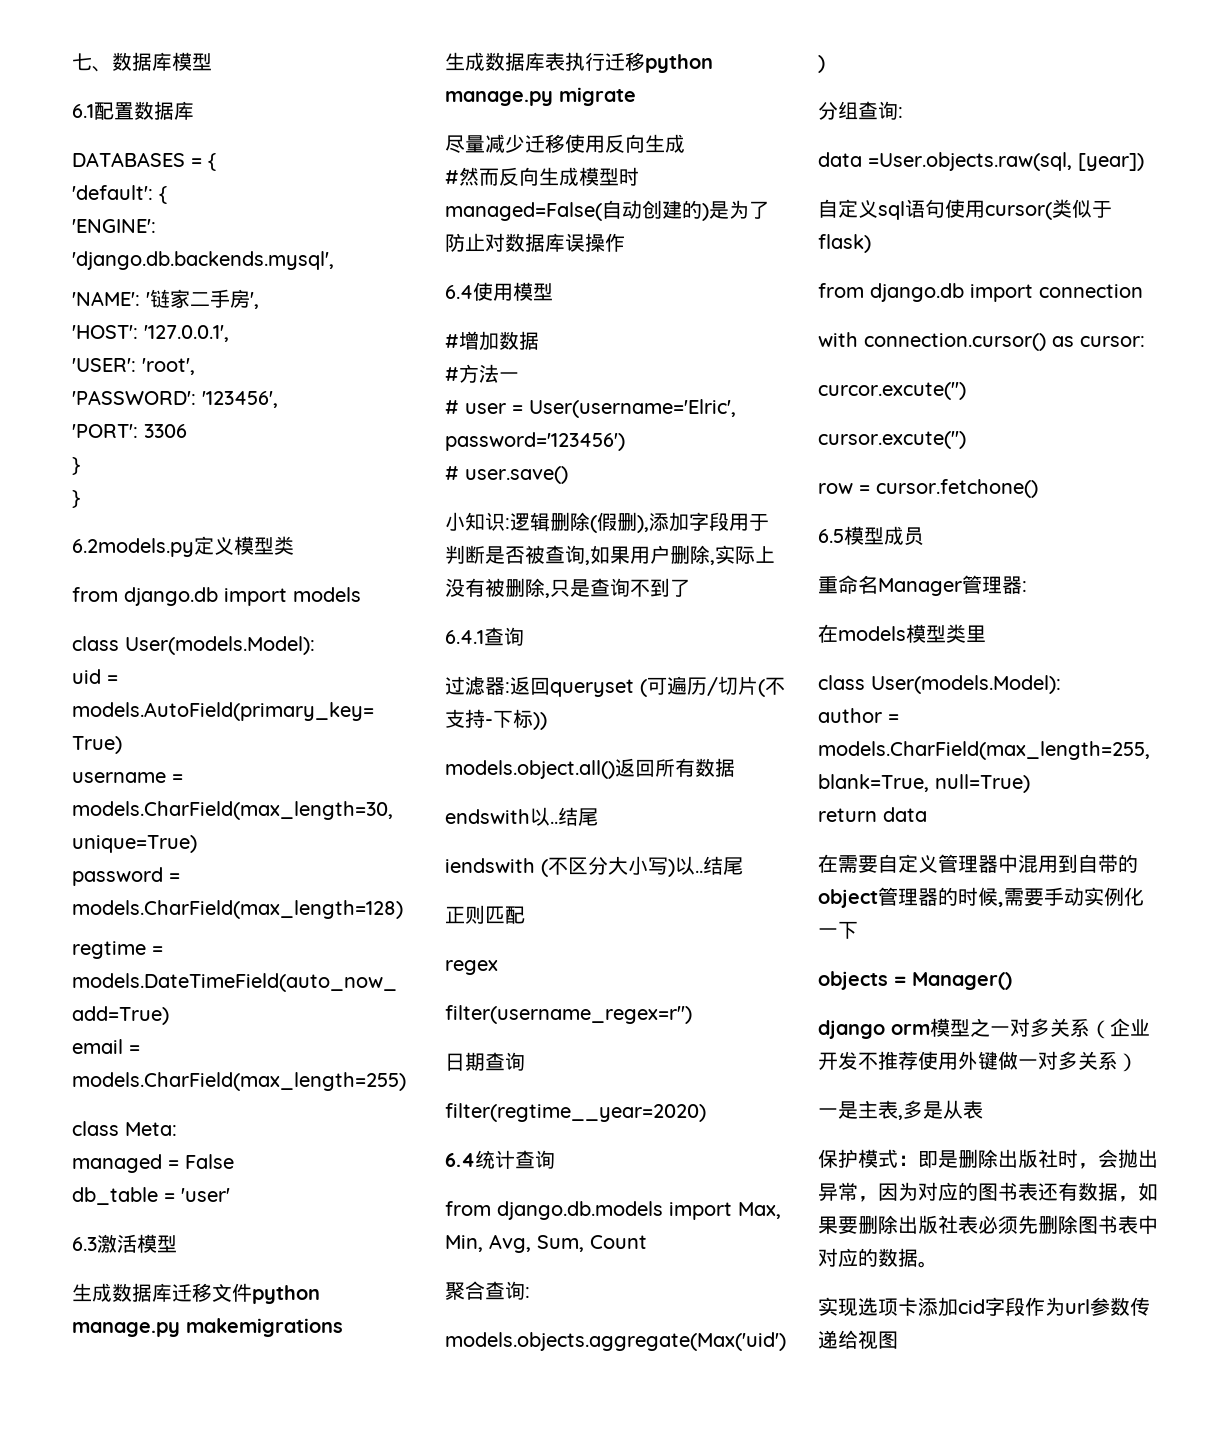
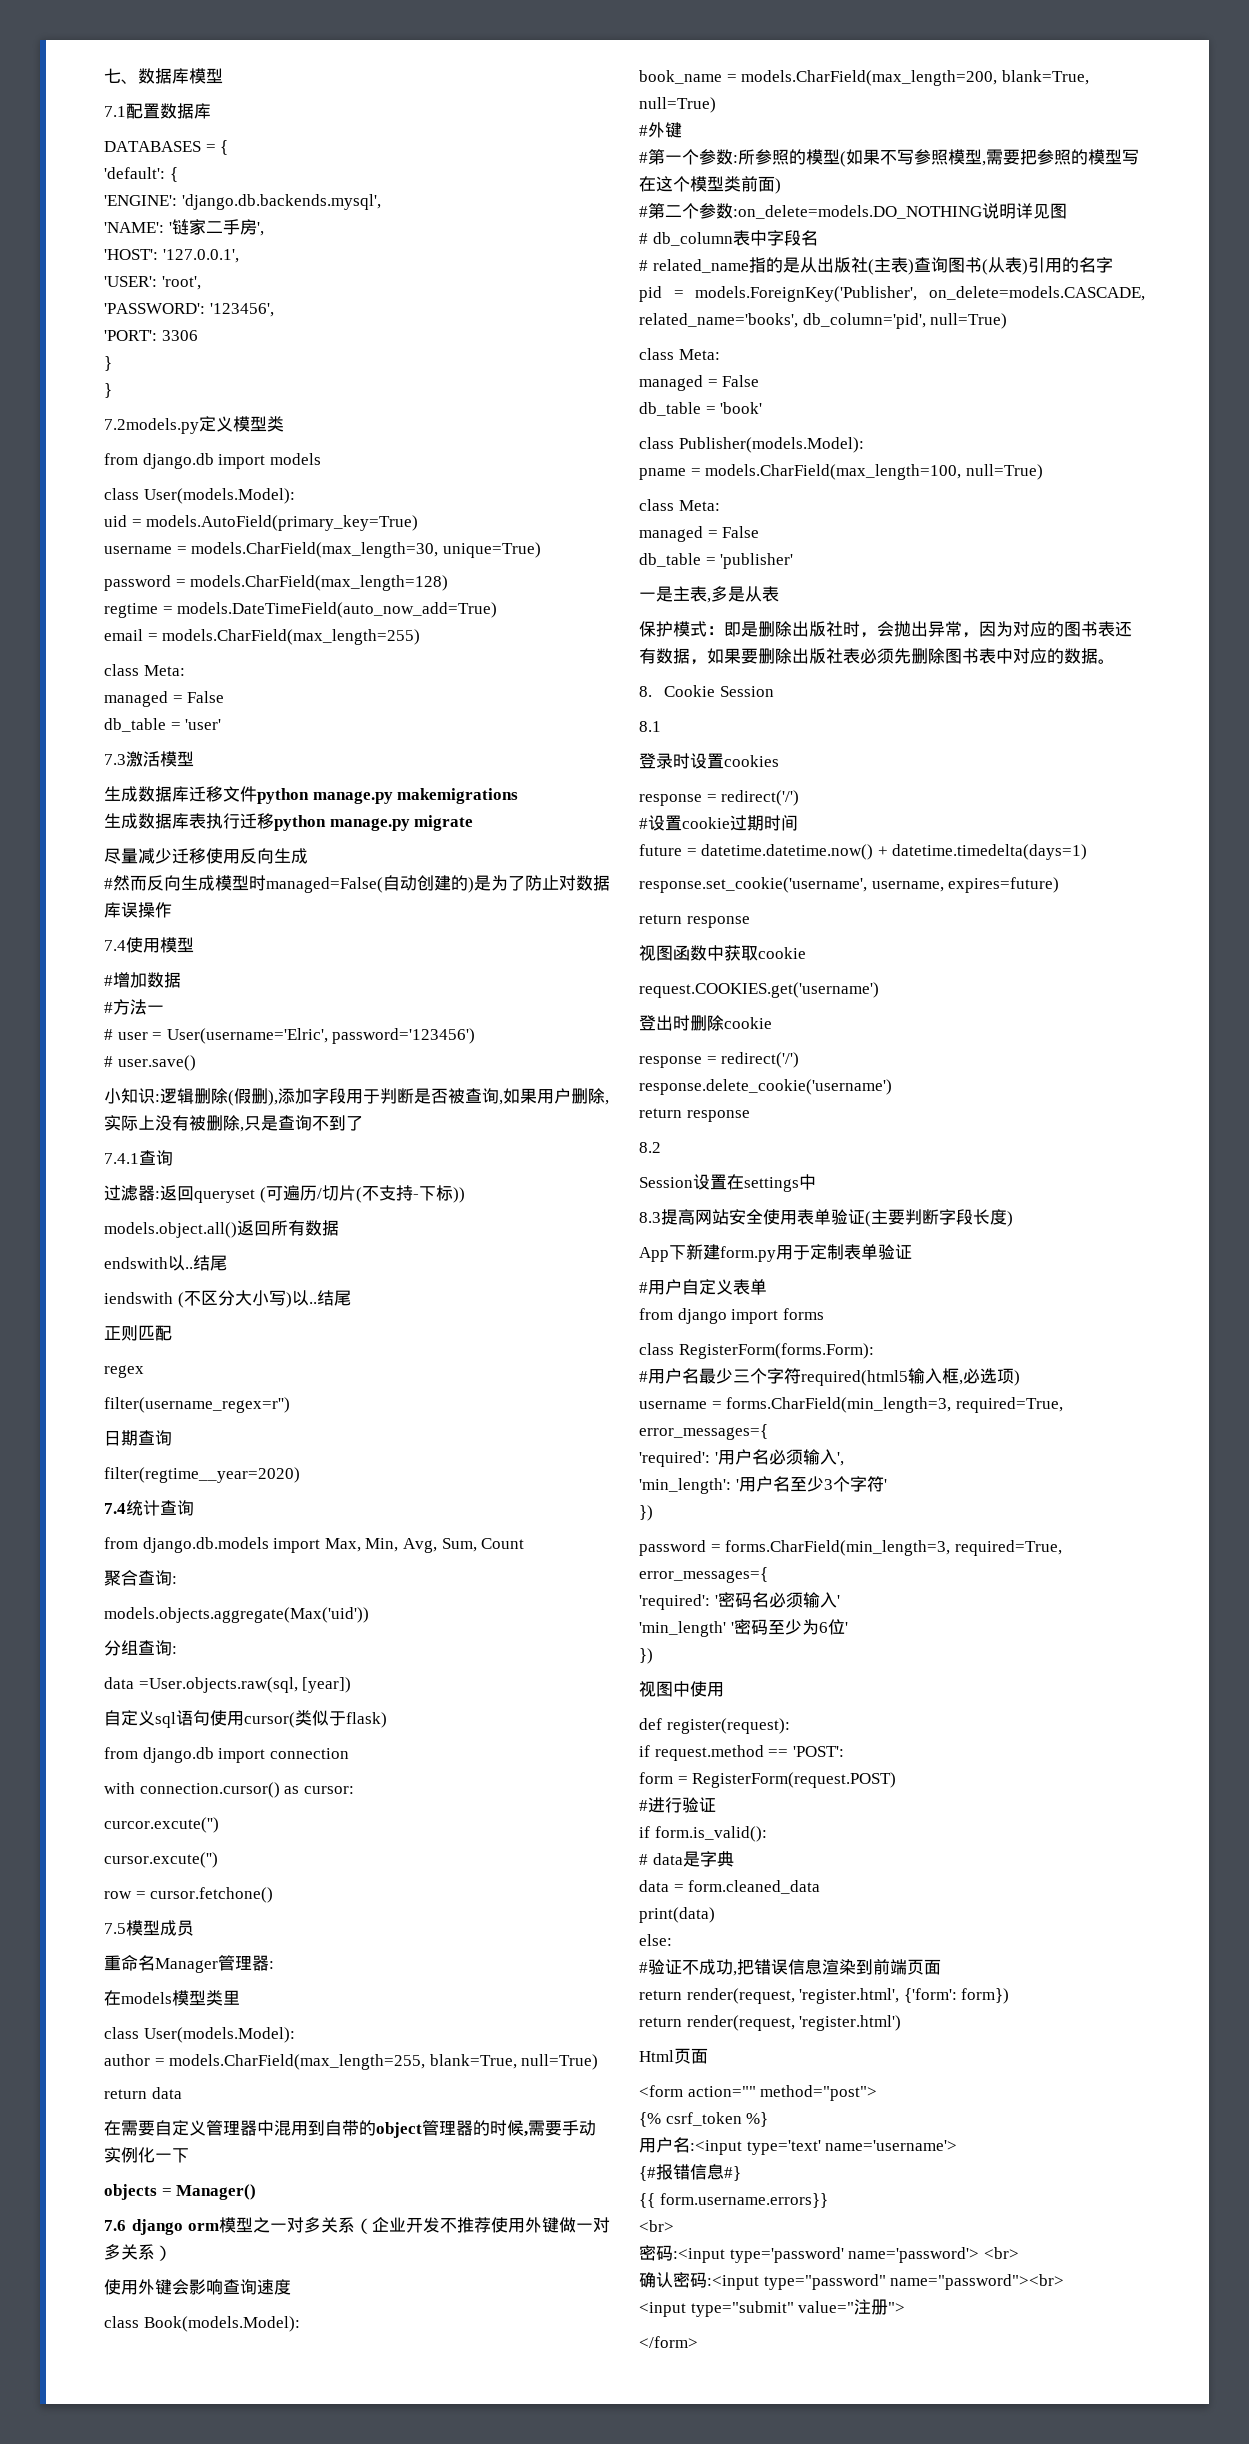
- 6.1配置数据库
+ 7.1配置数据库
- 6.2models.py定义模型类
+ 7.2models.py定义模型类
- 6.3激活模型
+ 7.3激活模型
- 6.4使用模型
+ 7.4使用模型
- 6.4.1查询
+ 7.4.1查询
- 6.4统计查询
+ 7.4统计查询
- 6.5模型成员
+ 7.5模型成员
- django orm模型之一对多关系（企业开发不推荐使用外键做一对多关系）
+ 7.6 django orm模型之一对多关系（企业开发不推荐使用外键做一对多关系）
+ 使用外键会影响查询速度
+ class Book(models.Model):
+ book_name = models.CharField(max_length=200, blank=True, null=True)
+ #外键
+ #第一个参数:所参照的模型(如果不写参照模型,需要把参照的模型写在这个模型类前面)
+ #第二个参数:on_delete=models.DO_NOTHING说明详见图
+ # db_column表中字段名
+ # related_name指的是从出版社(主表)查询图书(从表)引用的名字
+ pid = models.ForeignKey('Publisher', on_delete=models.CASCADE, related_name='books', db_column='pid', null=True)
+ class Meta:
+ managed = False
+ db_table = 'book'
+ class Publisher(models.Model):
+ pname = models.CharField(max_length=100, null=True)
+ class Meta:
+ managed = False
+ db_table = 'publisher'
- 实现选项卡添加cid字段作为url参数传递给视图
+ 8. Cookie Session
+ 8.1
+ 登录时设置cookies
+ response = redirect('/')
+ #设置cookie过期时间
+ future = datetime.datetime.now() + datetime.timedelta(days=1)
+ response.set_cookie('username', username, expires=future)
+ return response
+ 视图函数中获取cookie
+ request.COOKIES.get('username')
+ 登出时删除cookie
+ response = redirect('/')
+ response.delete_cookie('username')
+ return response
+ 8.2
+ Session设置在settings中
+ 8.3提高网站安全使用表单验证(主要判断字段长度)
+ App下新建form.py用于定制表单验证
+ #用户自定义表单
+ from django import forms
+ class RegisterForm(forms.Form):
+ #用户名最少三个字符required(html5输入框,必选项)
+ username = forms.CharField(min_length=3, required=True, error_messages={
+ 'required': '用户名必须输入',
+ 'min_length': '用户名至少3个字符'
+ })
+ password = forms.CharField(min_length=3, required=True, error_messages={
+ 'required': '密码名必须输入'
+ 'min_length' '密码至少为6位'
+ })
+ 视图中使用
+ def register(request):
+ if request.method == 'POST':
+ form = RegisterForm(request.POST)
+ #进行验证
+ if form.is_valid():
+ # data是字典
+ data = form.cleaned_data
+ print(data)
+ else:
+ #验证不成功,把错误信息渲染到前端页面
+ return render(request, 'register.html', {'form': form})
+ return render(request, 'register.html')
+ Html页面
+ <form action="" method="post">
+ {% csrf_token %}
+ 用户名:<input type='text' name='username'>
+ {#报错信息#}
+ {{ form.username.errors}}
+ <br>
+ 密码:<input type='password' name='password'> <br>
+ 确认密码:<input type="password" name="password"><br>
+ <input type="submit" value="注册">
+ </form>

